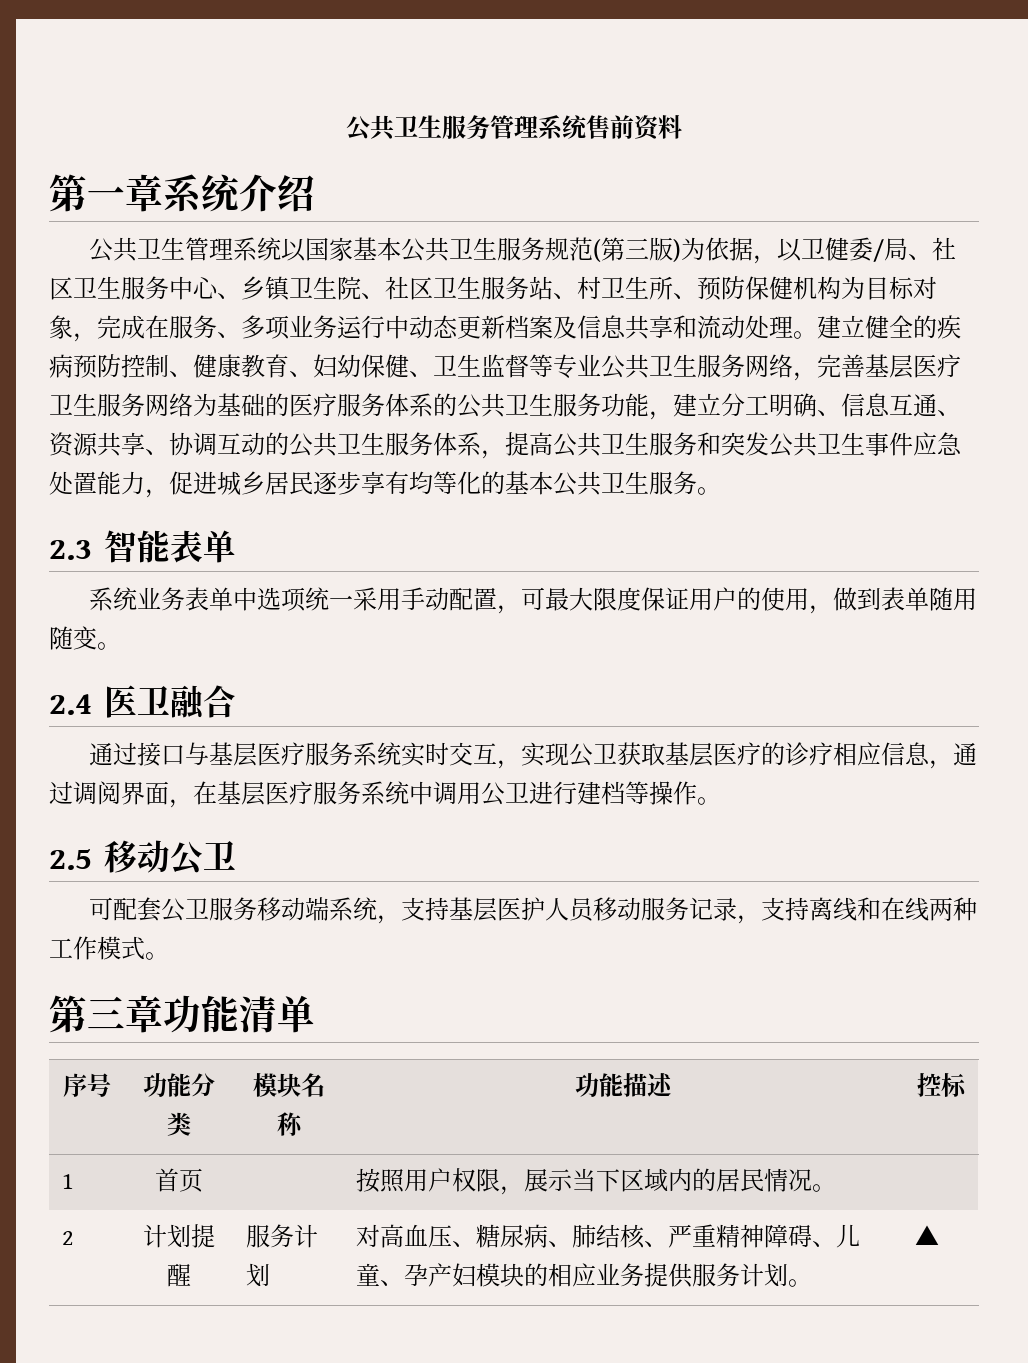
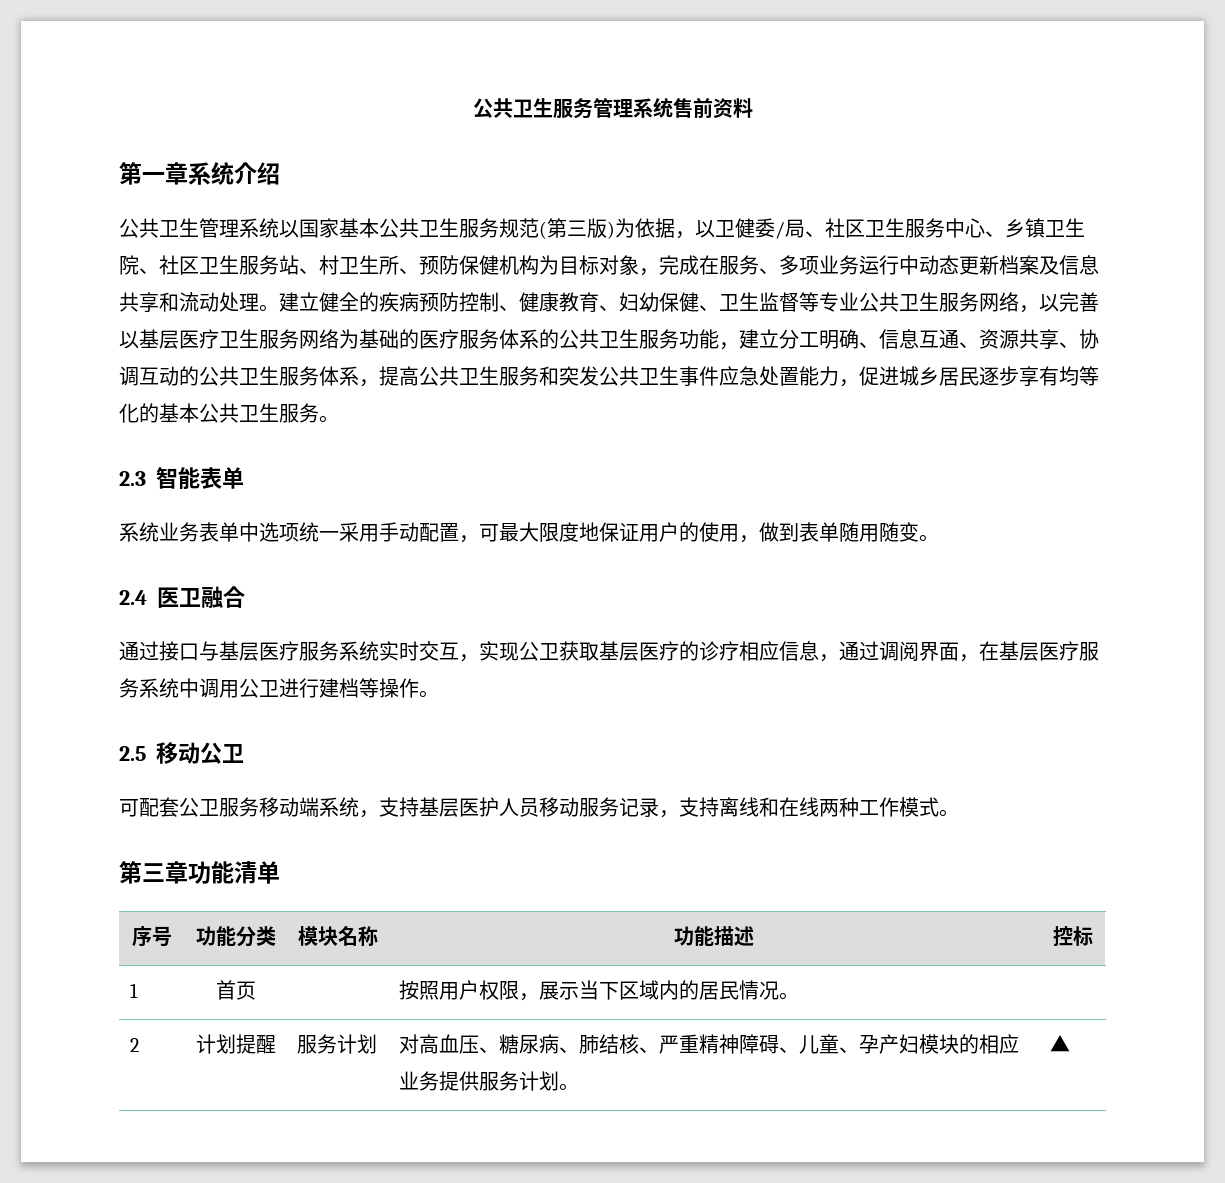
- 建立健全的疾病预防控制、健康教育、妇幼保健、卫生监督等专业公共卫生服务网络，完善基层医疗卫生服务网络为基础的医疗服务体系的公共卫生服务功能，建立分工明确、信息互通、资源共享、协调互动的公共卫生服务体系，提高公共卫生服务和突发公共卫生事件应急处置能力，促进城乡居民逐步享有均等化的基本公共卫生服务。
+ 建立健全的疾病预防控制、健康教育、妇幼保健、卫生监督等专业公共卫生服务网络，以完善以基层医疗卫生服务网络为基础的医疗服务体系的公共卫生服务功能，建立分工明确、信息互通、资源共享、协调互动的公共卫生服务体系，提高公共卫生服务和突发公共卫生事件应急处置能力，促进城乡居民逐步享有均等化的基本公共卫生服务。
- 系统业务表单中选项统一采用手动配置，可最大限度保证用户的使用，做到表单随用随变。
+ 系统业务表单中选项统一采用手动配置，可最大限度地保证用户的使用，做到表单随用随变。

